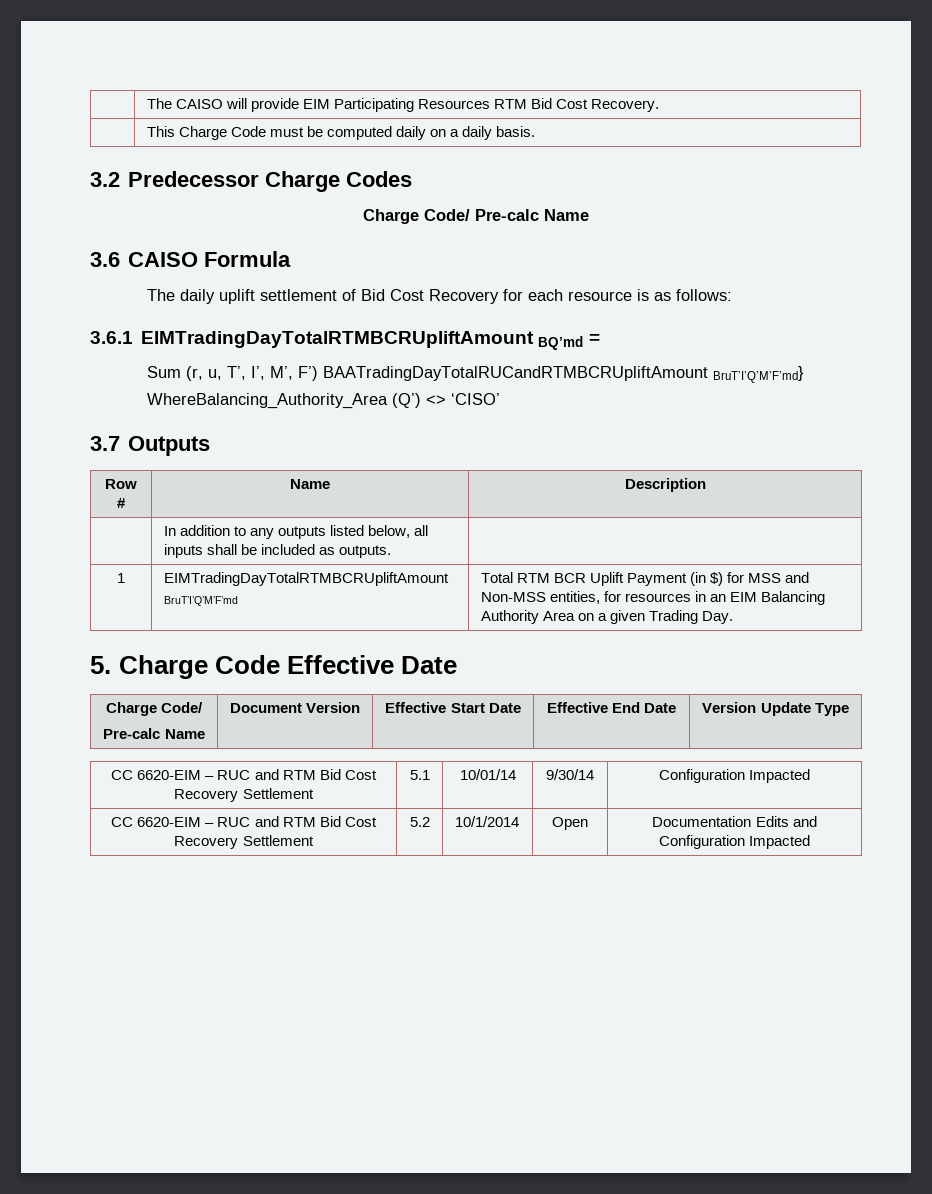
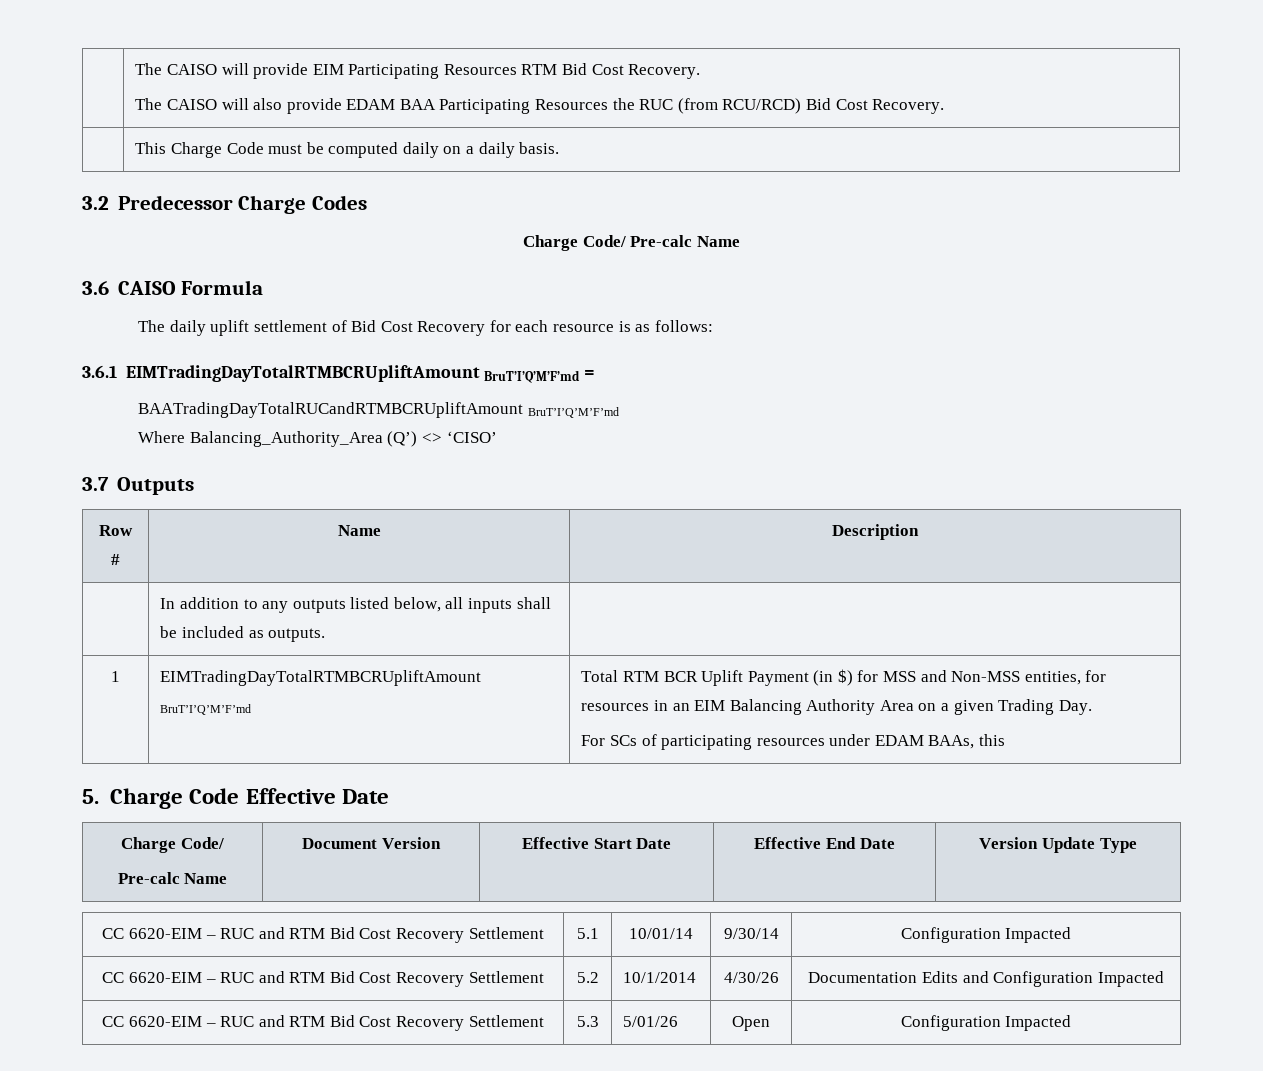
  | The CAISO will provide EIM Participating Resources RTM Bid Cost Recovery.
+ The CAISO will also provide EDAM BAA Participating Resources the RUC (from RCU/RCD) Bid Cost Recovery.
- 3.6.1 EIMTradingDayTotalRTMBCRUpliftAmount BQ’md =
+ 3.6.1 EIMTradingDayTotalRTMBCRUpliftAmount BruT’I’Q’M’F’md =
- Sum (r, u, T’, I’, M’, F’) BAATradingDayTotalRUCandRTMBCRUpliftAmount BruT’I’Q’M’F’md}
- WhereBalancing_Authority_Area (Q’) <> ‘CISO’
+ BAATradingDayTotalRUCandRTMBCRUpliftAmount BruT’I’Q’M’F’md
+ Where Balancing_Authority_Area (Q’) <> ‘CISO’
  1 | EIMTradingDayTotalRTMBCRUpliftAmount BruT’I’Q’M’F’md | Total RTM BCR Uplift Payment (in $) for MSS and Non-MSS entities, for resources in an EIM Balancing Authority Area on a given Trading Day.
+ For SCs of participating resources under EDAM BAAs, this
- CC 6620-EIM – RUC and RTM Bid Cost Recovery Settlement | 5.2 | 10/1/2014 | Open | Documentation Edits and Configuration Impacted
+ CC 6620-EIM – RUC and RTM Bid Cost Recovery Settlement | 5.2 | 10/1/2014 | 4/30/26 | Documentation Edits and Configuration Impacted
+ CC 6620-EIM – RUC and RTM Bid Cost Recovery Settlement | 5.3 | 5/01/26 | Open | Configuration Impacted

